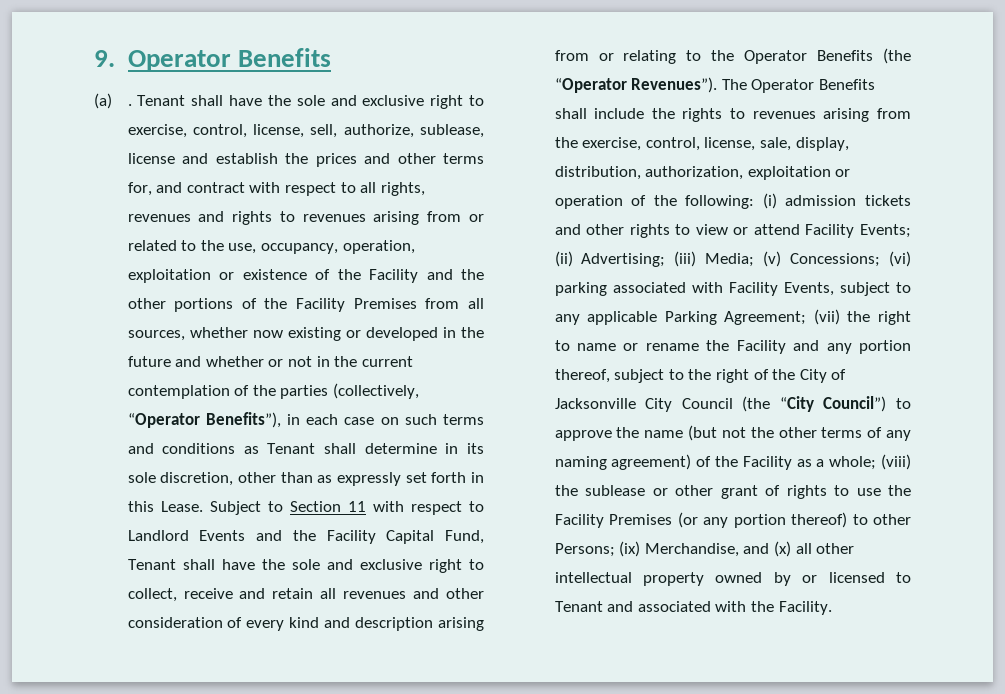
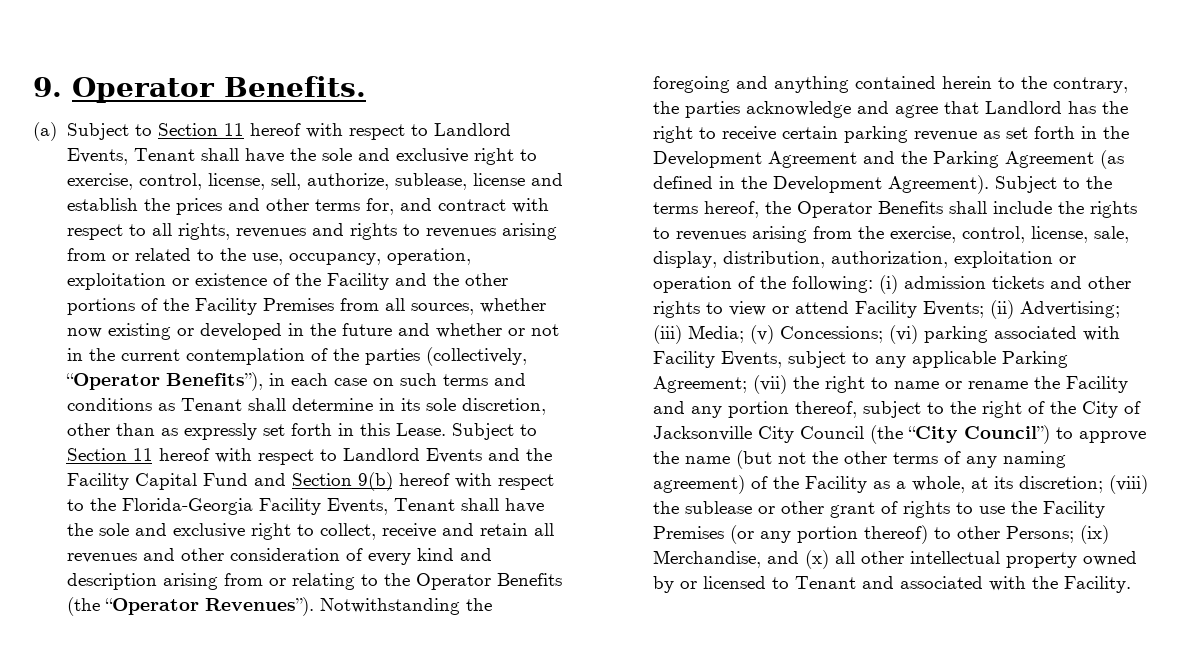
- 9. Operator Benefits
+ 9. Operator Benefits.
- (a) . Tenant shall have the sole and exclusive right to exercise, control, license, sell, authorize, sublease, license and establish the prices and other terms for, and contract with respect to all rights, revenues and rights to revenues arising from or related to the use, occupancy, operation, exploitation or existence of the Facility and the other portions of the Facility Premises from all sources, whether now existing or developed in the future and whether or not in the current contemplation of the parties (collectively, “Operator Benefits”), in each case on such terms and conditions as Tenant shall determine in its sole discretion, other than as expressly set forth in this Lease.
+ (a) Subject to Section 11 hereof with respect to Landlord Events, Tenant shall have the sole and exclusive right to exercise, control, license, sell, authorize, sublease, license and establish the prices and other terms for, and contract with respect to all rights, revenues and rights to revenues arising from or related to the use, occupancy, operation, exploitation or existence of the Facility and the other portions of the Facility Premises from all sources, whether now existing or developed in the future and whether or not in the current contemplation of the parties (collectively, “Operator Benefits”), in each case on such terms and conditions as Tenant shall determine in its sole discretion, other than as expressly set forth in this Lease.
- Subject to Section 11 with respect to Landlord Events and the Facility Capital Fund, Tenant shall have the sole and exclusive right to collect, receive and retain all revenues and other consideration of every kind and description arising from or relating to the Operator Benefits (the “Operator Revenues”).
+ Subject to Section 11 hereof with respect to Landlord Events and the Facility Capital Fund and Section 9(b) hereof with respect to the Florida-Georgia Facility Events, Tenant shall have the sole and exclusive right to collect, receive and retain all revenues and other consideration of every kind and description arising from or relating to the Operator Benefits (the “Operator Revenues”).
- The Operator Benefits shall include the rights to revenues arising from the exercise, control, license, sale, display, distribution, authorization, exploitation or operation of the following:
+ Notwithstanding the foregoing and anything contained herein to the contrary, the parties acknowledge and agree that Landlord has the right to receive certain parking revenue as set forth in the Development Agreement and the Parking Agreement (as defined in the Development Agreement). Subject to the terms hereof, the Operator Benefits shall include the rights to revenues arising from the exercise, control, license, sale, display, distribution, authorization, exploitation or operation of the following:
- (vii) the right to name or rename the Facility and any portion thereof, subject to the right of the City of Jacksonville City Council (the “City Council”) to approve the name (but not the other terms of any naming agreement) of the Facility as a whole;
+ (vii) the right to name or rename the Facility and any portion thereof, subject to the right of the City of Jacksonville City Council (the “City Council”) to approve the name (but not the other terms of any naming agreement) of the Facility as a whole, at its discretion;

